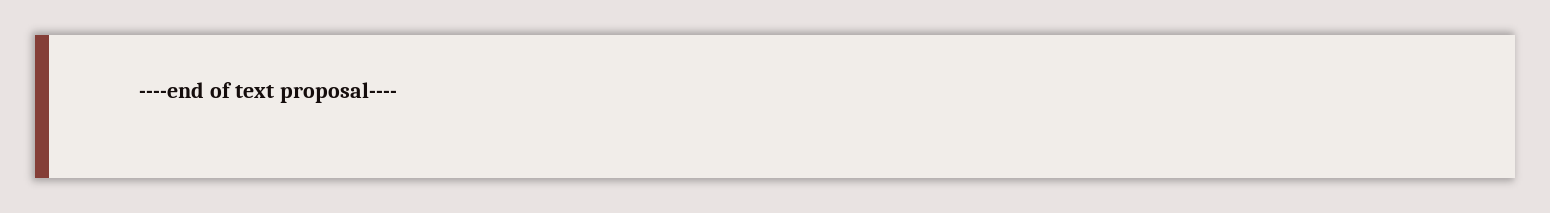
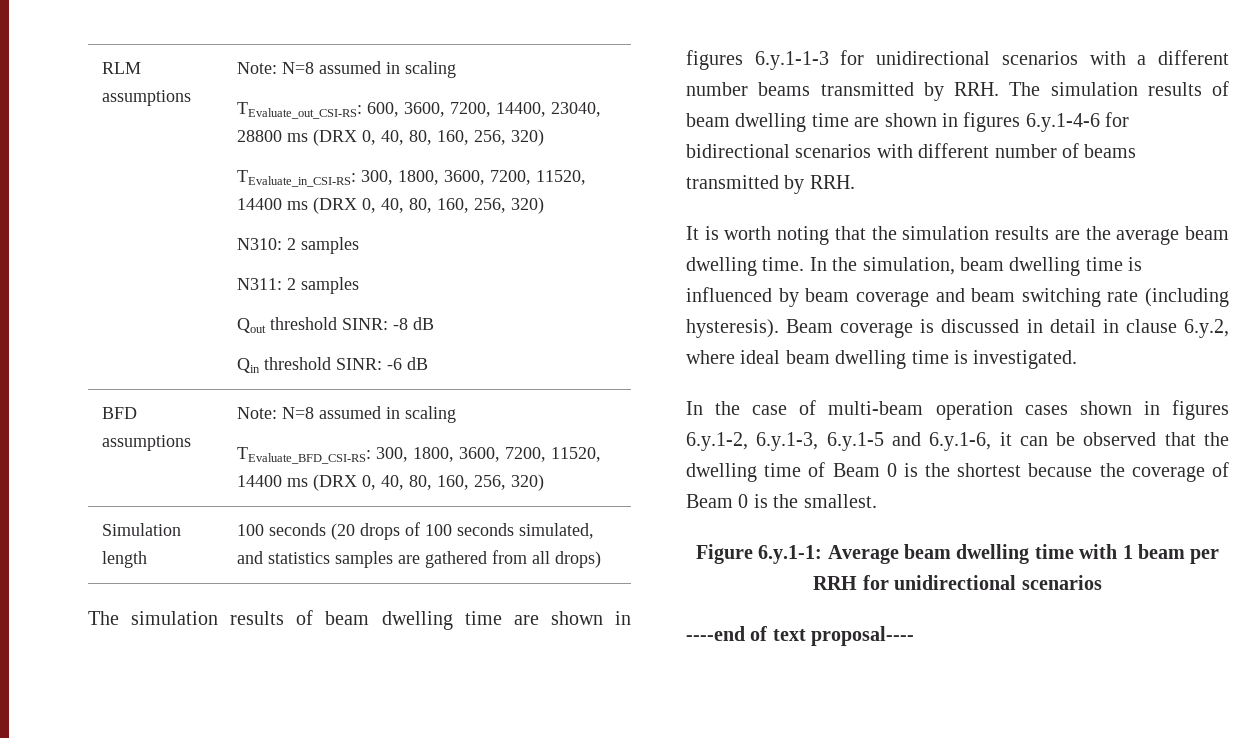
+ RLM assumptions | Note: N=8 assumed in scaling
+ TEvaluate_out_CSI-RS: 600, 3600, 7200, 14400, 23040, 28800 ms (DRX 0, 40, 80, 160, 256, 320)
+ TEvaluate_in_CSI-RS: 300, 1800, 3600, 7200, 11520, 14400 ms (DRX 0, 40, 80, 160, 256, 320)
+ N310: 2 samples
+ N311: 2 samples
+ Qout threshold SINR: -8 dB
+ Qin threshold SINR: -6 dB
+ BFD assumptions | Note: N=8 assumed in scaling
+ TEvaluate_BFD_CSI-RS: 300, 1800, 3600, 7200, 11520, 14400 ms (DRX 0, 40, 80, 160, 256, 320)
+ Simulation length | 100 seconds (20 drops of 100 seconds simulated, and statistics samples are gathered from all drops)
+ The simulation results of beam dwelling time are shown in figures 6.y.1-1-3 for unidirectional scenarios with a different number beams transmitted by RRH. The simulation results of beam dwelling time are shown in figures 6.y.1-4-6 for bidirectional scenarios with different number of beams transmitted by RRH.
+ It is worth noting that the simulation results are the average beam dwelling time. In the simulation, beam dwelling time is influenced by beam coverage and beam switching rate (including hysteresis). Beam coverage is discussed in detail in clause 6.y.2, where ideal beam dwelling time is investigated.
+ In the case of multi-beam operation cases shown in figures 6.y.1-2, 6.y.1-3, 6.y.1-5 and 6.y.1-6, it can be observed that the dwelling time of Beam 0 is the shortest because the coverage of Beam 0 is the smallest.
+ Figure 6.y.1-1: Average beam dwelling time with 1 beam per RRH for unidirectional scenarios

